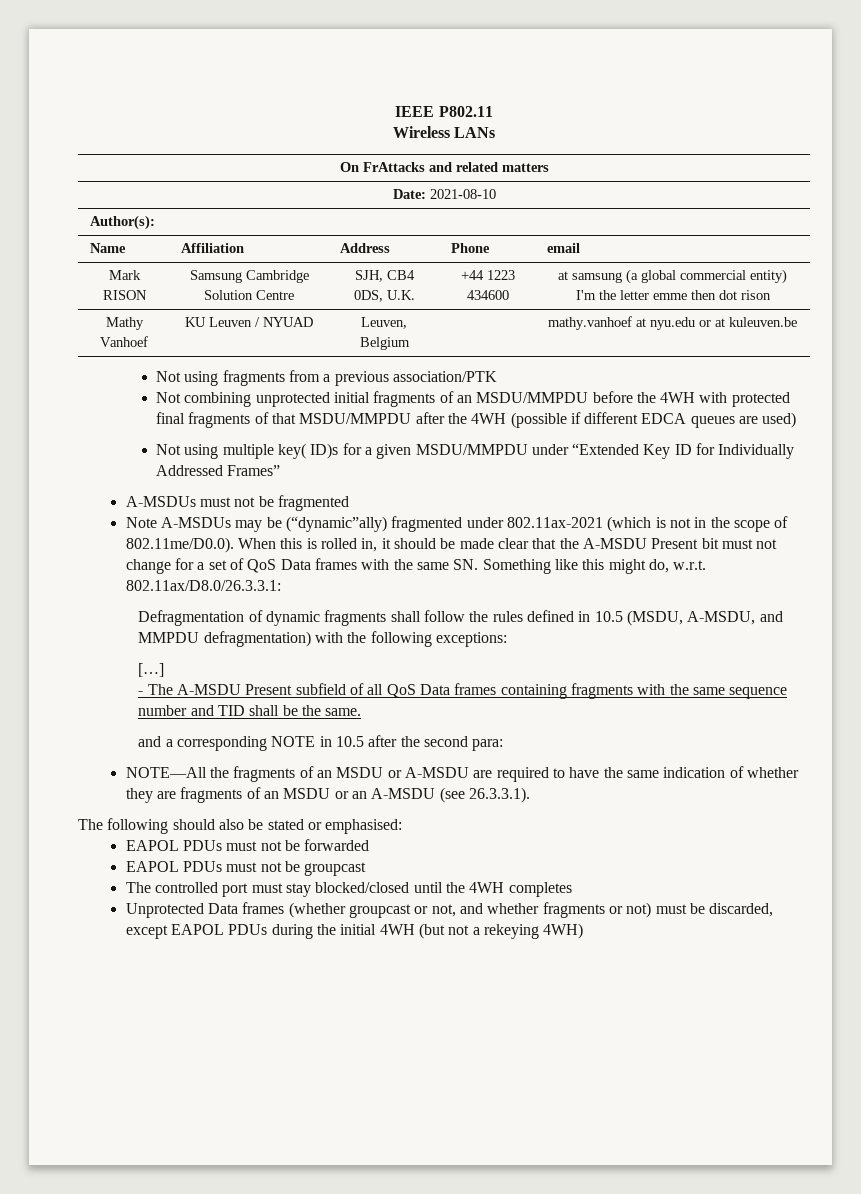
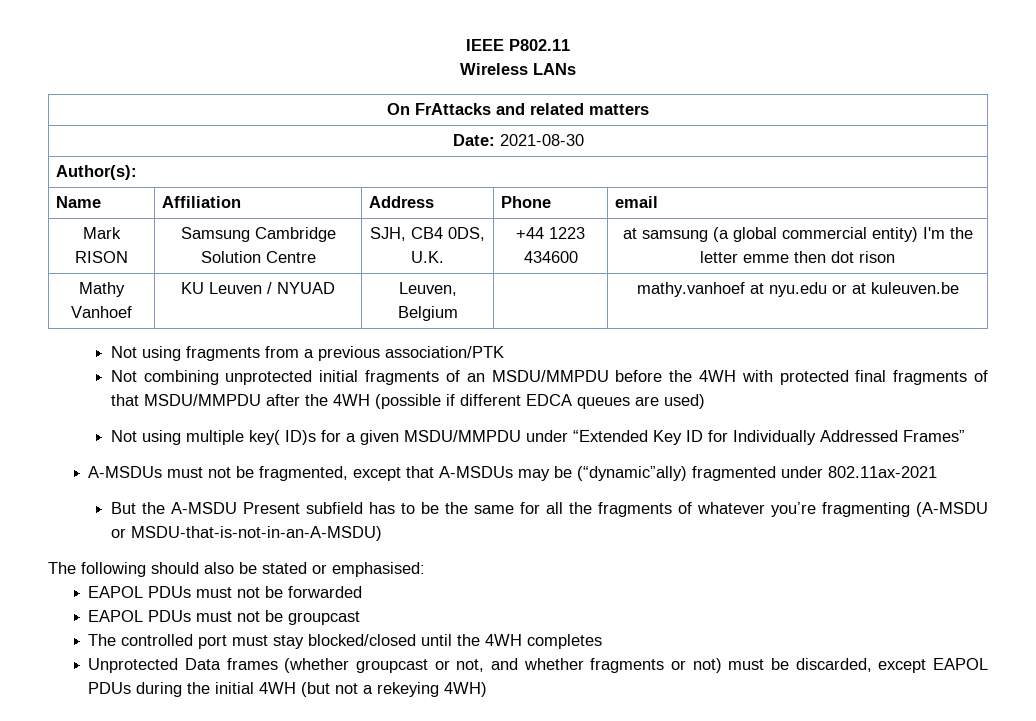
- Date: 2021-08-10
+ Date: 2021-08-30
- A-MSDUs must not be fragmented
- Note A-MSDUs may be (“dynamic”ally) fragmented under 802.11ax-2021 (which is not in the scope of 802.11me/D0.0). When this is rolled in, it should be made clear that the A-MSDU Present bit must not change for a set of QoS Data frames with the same SN. Something like this might do, w.r.t. 802.11ax/D8.0/26.3.3.1:
- Defragmentation of dynamic fragments shall follow the rules defined in 10.5 (MSDU, A-MSDU, and MMPDU defragmentation) with the following exceptions:
- […]
- - The A-MSDU Present subfield of all QoS Data frames containing fragments with the same sequence number and TID shall be the same.
- and a corresponding NOTE in 10.5 after the second para:
- NOTE—All the fragments of an MSDU or A-MSDU are required to have the same indication of whether they are fragments of an MSDU or an A-MSDU (see 26.3.3.1).
+ A-MSDUs must not be fragmented, except that A-MSDUs may be (“dynamic”ally) fragmented under 802.11ax-2021
+ But the A-MSDU Present subfield has to be the same for all the fragments of whatever you’re fragmenting (A-MSDU or MSDU-that-is-not-in-an-A-MSDU)

